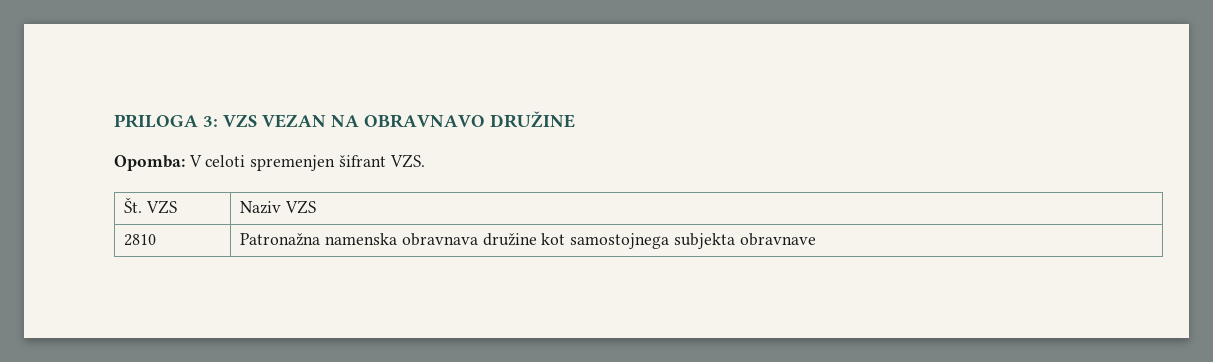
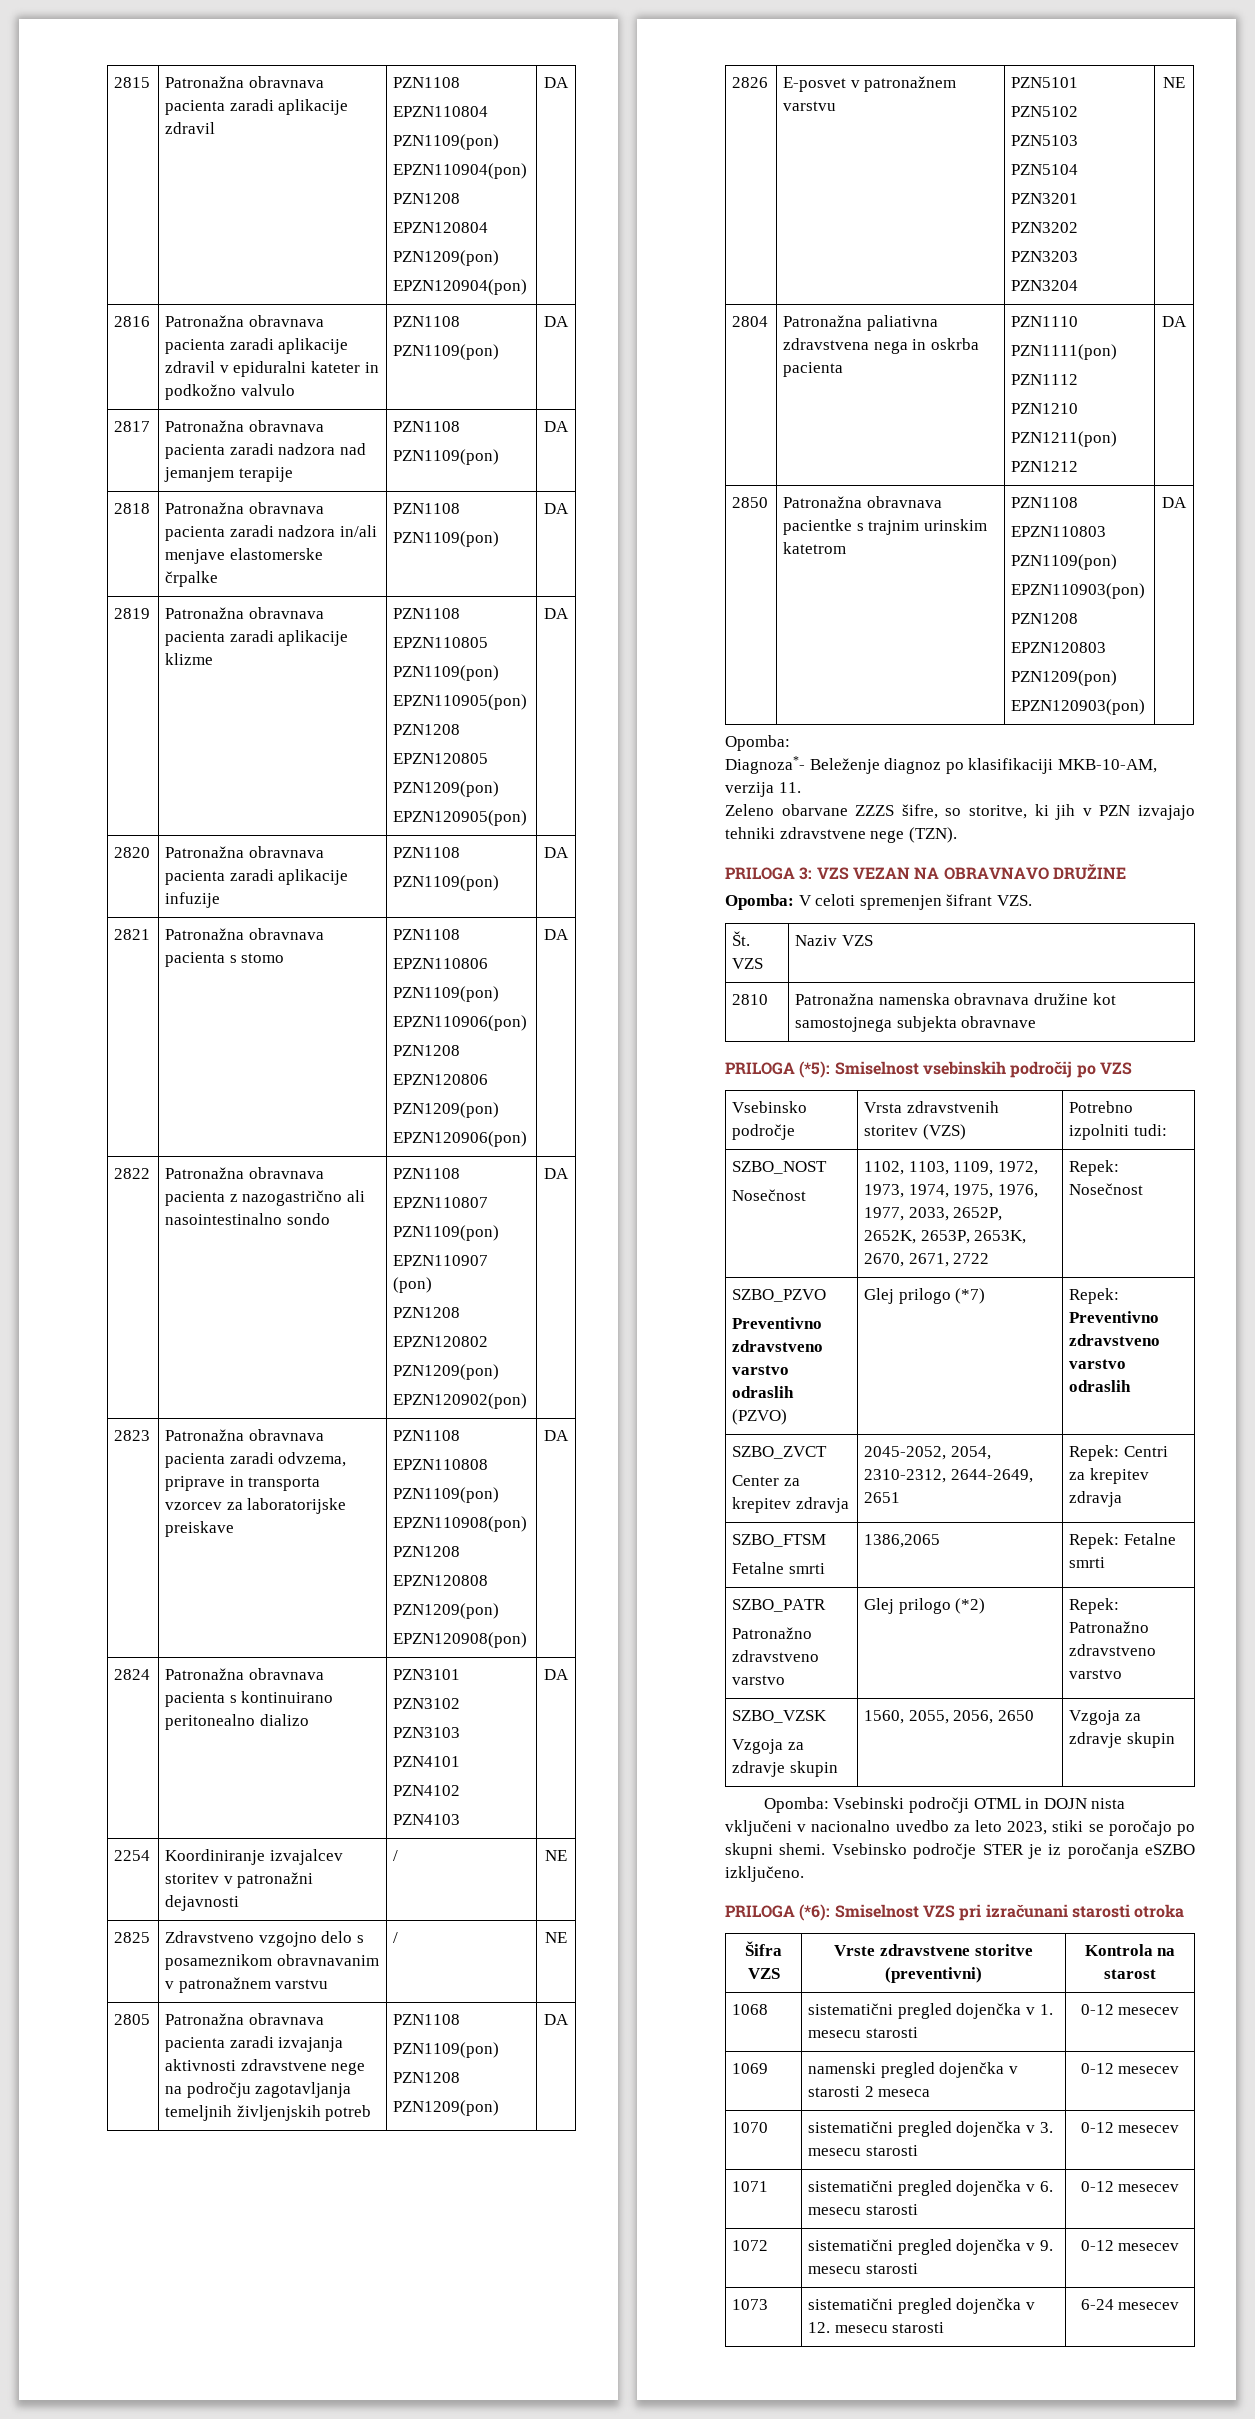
+ 2815 | Patronažna obravnava pacienta zaradi aplikacije zdravil | PZN1108
+ EPZN110804
+ PZN1109(pon)
+ EPZN110904(pon)
+ PZN1208
+ EPZN120804
+ PZN1209(pon)
+ EPZN120904(pon) | DA
+ 2816 | Patronažna obravnava pacienta zaradi aplikacije zdravil v epiduralni kateter in podkožno valvulo | PZN1108
+ PZN1109(pon) | DA
+ 2817 | Patronažna obravnava pacienta zaradi nadzora nad jemanjem terapije | PZN1108
+ PZN1109(pon) | DA
+ 2818 | Patronažna obravnava pacienta zaradi nadzora in/ali menjave elastomerske črpalke | PZN1108
+ PZN1109(pon) | DA
+ 2819 | Patronažna obravnava pacienta zaradi aplikacije klizme | PZN1108
+ EPZN110805
+ PZN1109(pon)
+ EPZN110905(pon)
+ PZN1208
+ EPZN120805
+ PZN1209(pon)
+ EPZN120905(pon) | DA
+ 2820 | Patronažna obravnava pacienta zaradi aplikacije infuzije | PZN1108
+ PZN1109(pon) | DA
+ 2821 | Patronažna obravnava pacienta s stomo | PZN1108
+ EPZN110806
+ PZN1109(pon)
+ EPZN110906(pon)
+ PZN1208
+ EPZN120806
+ PZN1209(pon)
+ EPZN120906(pon) | DA
+ 2822 | Patronažna obravnava pacienta z nazogastrično ali nasointestinalno sondo | PZN1108
+ EPZN110807
+ PZN1109(pon)
+ EPZN110907 (pon)
+ PZN1208
+ EPZN120802
+ PZN1209(pon)
+ EPZN120902(pon) | DA
+ 2823 | Patronažna obravnava pacienta zaradi odvzema, priprave in transporta vzorcev za laboratorijske preiskave | PZN1108
+ EPZN110808
+ PZN1109(pon)
+ EPZN110908(pon)
+ PZN1208
+ EPZN120808
+ PZN1209(pon)
+ EPZN120908(pon) | DA
+ 2824 | Patronažna obravnava pacienta s kontinuirano peritonealno dializo | PZN3101
+ PZN3102
+ PZN3103
+ PZN4101
+ PZN4102
+ PZN4103 | DA
+ 2254 | Koordiniranje izvajalcev storitev v patronažni dejavnosti | / | NE
+ 2825 | Zdravstveno vzgojno delo s posameznikom obravnavanim v patronažnem varstvu | / | NE
+ 2805 | Patronažna obravnava pacienta zaradi izvajanja aktivnosti zdravstvene nege na področju zagotavljanja temeljnih življenjskih potreb | PZN1108
+ PZN1109(pon)
+ PZN1208
+ PZN1209(pon) | DA
+ 2826 | E-posvet v patronažnem varstvu | PZN5101
+ PZN5102
+ PZN5103
+ PZN5104
+ PZN3201
+ PZN3202
+ PZN3203
+ PZN3204 | NE
+ 2804 | Patronažna paliativna zdravstvena nega in oskrba pacienta | PZN1110
+ PZN1111(pon)
+ PZN1112
+ PZN1210
+ PZN1211(pon)
+ PZN1212 | DA
+ 2850 | Patronažna obravnava pacientke s trajnim urinskim katetrom | PZN1108
+ EPZN110803
+ PZN1109(pon)
+ EPZN110903(pon)
+ PZN1208
+ EPZN120803
+ PZN1209(pon)
+ EPZN120903(pon) | DA
+ Opomba:
+ Diagnoza*- Beleženje diagnoz po klasifikaciji MKB-10-AM, verzija 11.
+ Zeleno obarvane ZZZS šifre, so storitve, ki jih v PZN izvajajo tehniki zdravstvene nege (TZN).
+ PRILOGA (*5): Smiselnost vsebinskih področij po VZS
+ Vsebinsko področje | Vrsta zdravstvenih storitev (VZS) | Potrebno izpolniti tudi:
+ SZBO_NOST
+ Nosečnost | 1102, 1103, 1109, 1972, 1973, 1974, 1975, 1976, 1977, 2033, 2652P, 2652K, 2653P, 2653K, 2670, 2671, 2722 | Repek: Nosečnost
+ SZBO_PZVO
+ Preventivno zdravstveno varstvo odraslih (PZVO) | Glej prilogo (*7) | Repek: Preventivno zdravstveno varstvo odraslih
+ SZBO_ZVCT
+ Center za krepitev zdravja | 2045-2052, 2054, 2310-2312, 2644-2649, 2651 | Repek: Centri za krepitev zdravja
+ SZBO_FTSM
+ Fetalne smrti | 1386,2065 | Repek: Fetalne smrti
+ SZBO_PATR
+ Patronažno zdravstveno varstvo | Glej prilogo (*2) | Repek: Patronažno zdravstveno varstvo
+ SZBO_VZSK
+ Vzgoja za zdravje skupin | 1560, 2055, 2056, 2650 | Vzgoja za zdravje skupin
+ Opomba: Vsebinski področji OTML in DOJN nista vključeni v nacionalno uvedbo za leto 2023, stiki se poročajo po skupni shemi. Vsebinsko področje STER je iz poročanja eSZBO izključeno.
+ PRILOGA (*6): Smiselnost VZS pri izračunani starosti otroka
+ Šifra VZS | Vrste zdravstvene storitve (preventivni) | Kontrola na starost
+ 1068 | sistematični pregled dojenčka v 1. mesecu starosti | 0-12 mesecev
+ 1069 | namenski pregled dojenčka v starosti 2 meseca | 0-12 mesecev
+ 1070 | sistematični pregled dojenčka v 3. mesecu starosti | 0-12 mesecev
+ 1071 | sistematični pregled dojenčka v 6. mesecu starosti | 0-12 mesecev
+ 1072 | sistematični pregled dojenčka v 9. mesecu starosti | 0-12 mesecev
+ 1073 | sistematični pregled dojenčka v 12. mesecu starosti | 6-24 mesecev

